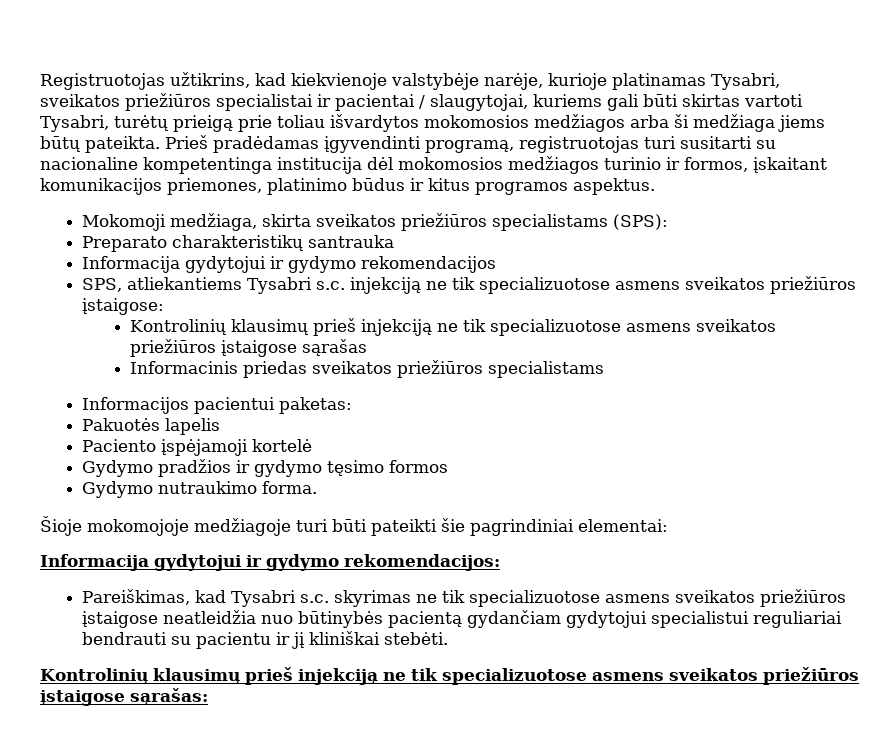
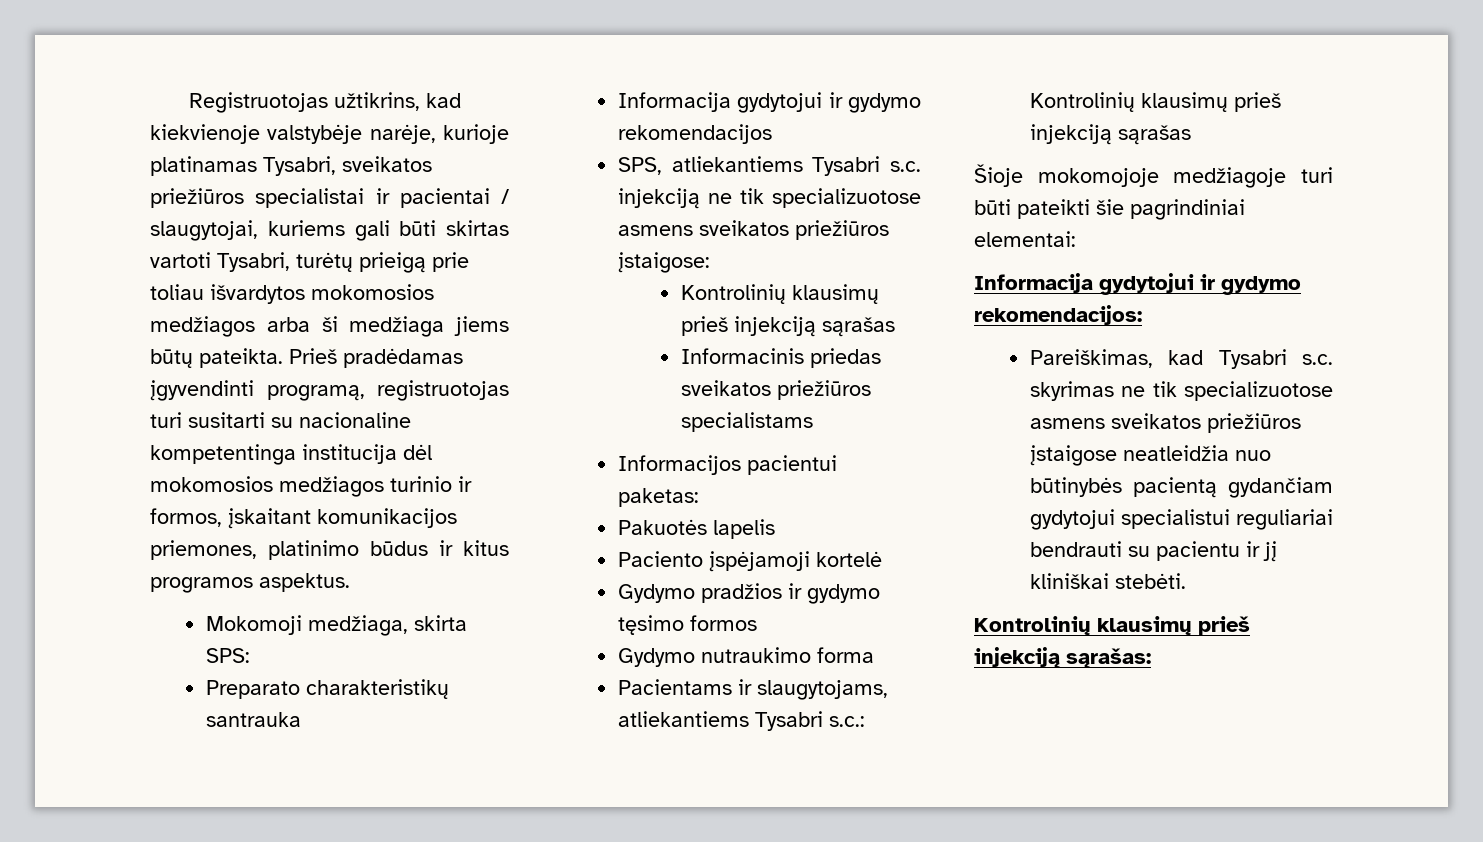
- Mokomoji medžiaga, skirta sveikatos priežiūros specialistams (SPS):
+ Mokomoji medžiaga, skirta SPS:
  SPS, atliekantiems Tysabri s.c. injekciją ne tik specializuotose asmens sveikatos priežiūros įstaigose:
- Kontrolinių klausimų prieš injekciją ne tik specializuotose asmens sveikatos priežiūros įstaigose sąrašas
+ Kontrolinių klausimų prieš injekciją sąrašas
- Gydymo nutraukimo forma.
+ Gydymo nutraukimo forma
+ Pacientams ir slaugytojams, atliekantiems Tysabri s.c.: Kontrolinių klausimų prieš injekciją sąrašas
- Kontrolinių klausimų prieš injekciją ne tik specializuotose asmens sveikatos priežiūros įstaigose sąrašas:
+ Kontrolinių klausimų prieš injekciją sąrašas:

